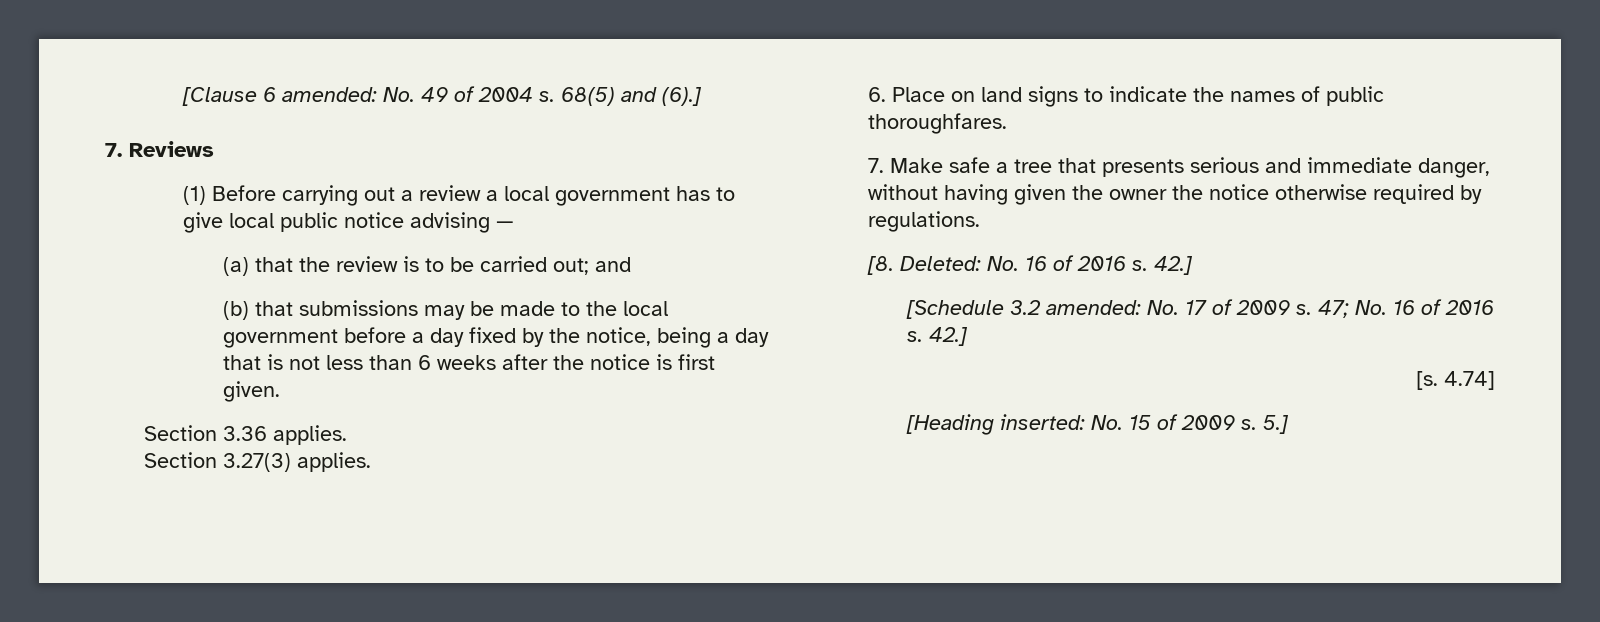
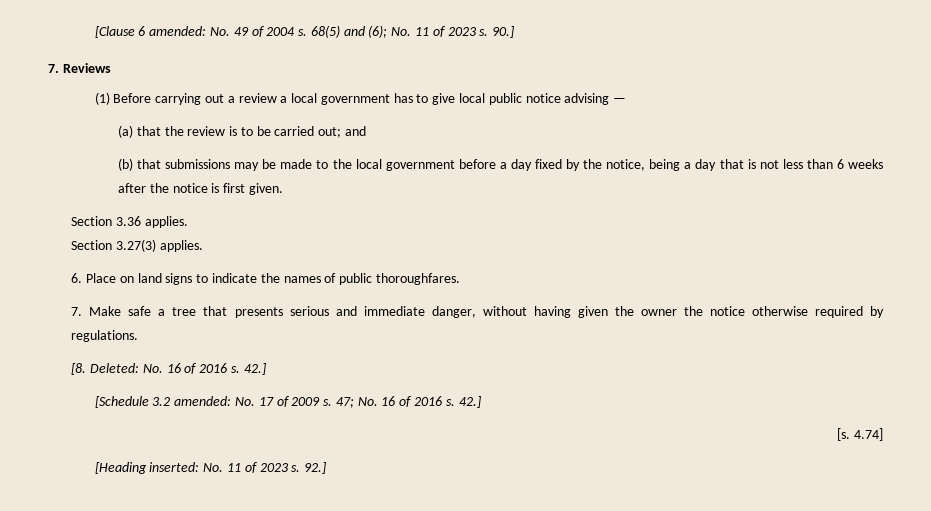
- 68(5) and (6).]
+ 68(5) and (6); No. 11 of 2023 s. 90.]
- [Heading inserted: No. 15 of 2009 s. 5.]
+ [Heading inserted: No. 11 of 2023 s. 92.]

